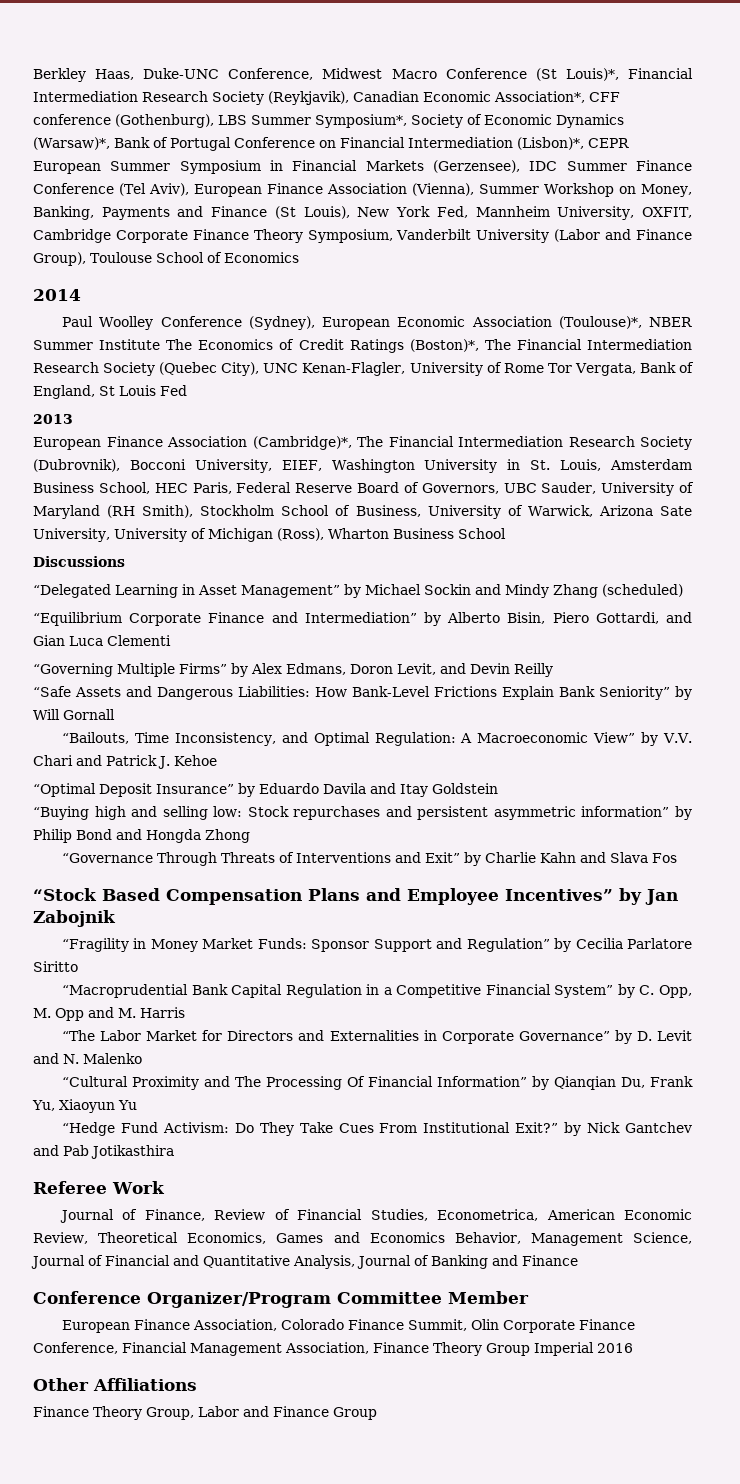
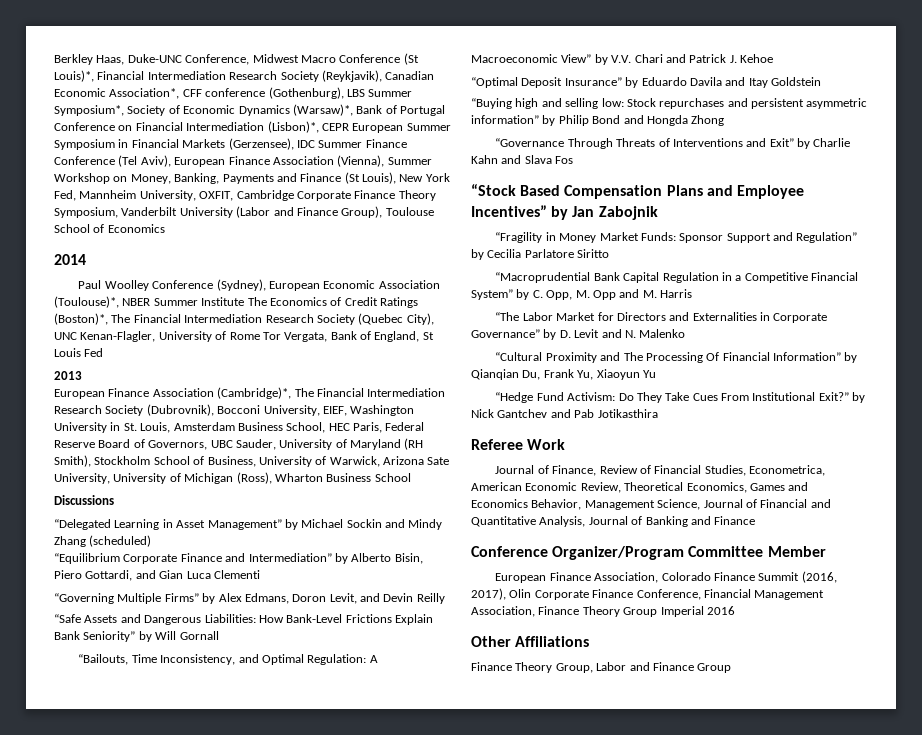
- European Finance Association, Colorado Finance Summit, Olin Corporate Finance Conference, Financial Management Association, Finance Theory Group Imperial 2016
+ European Finance Association, Colorado Finance Summit (2016, 2017), Olin Corporate Finance Conference, Financial Management Association, Finance Theory Group Imperial 2016

